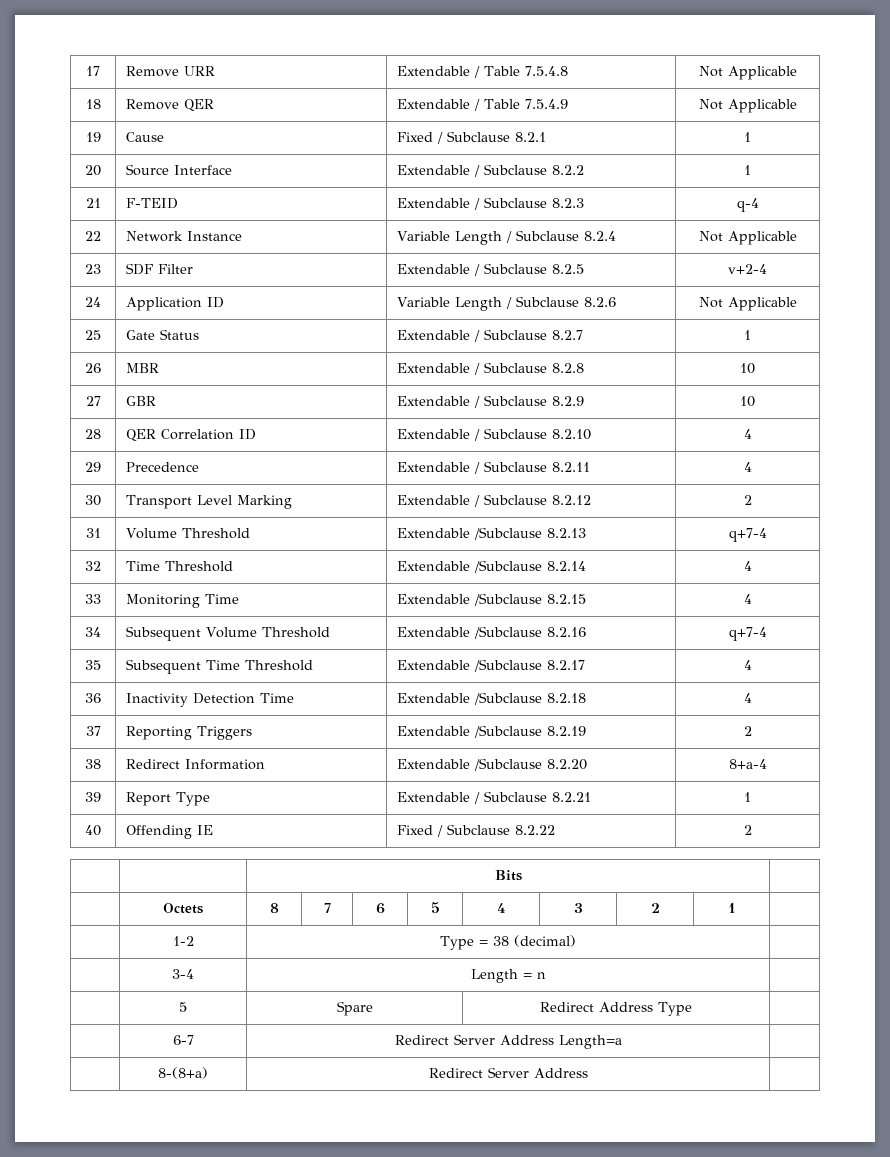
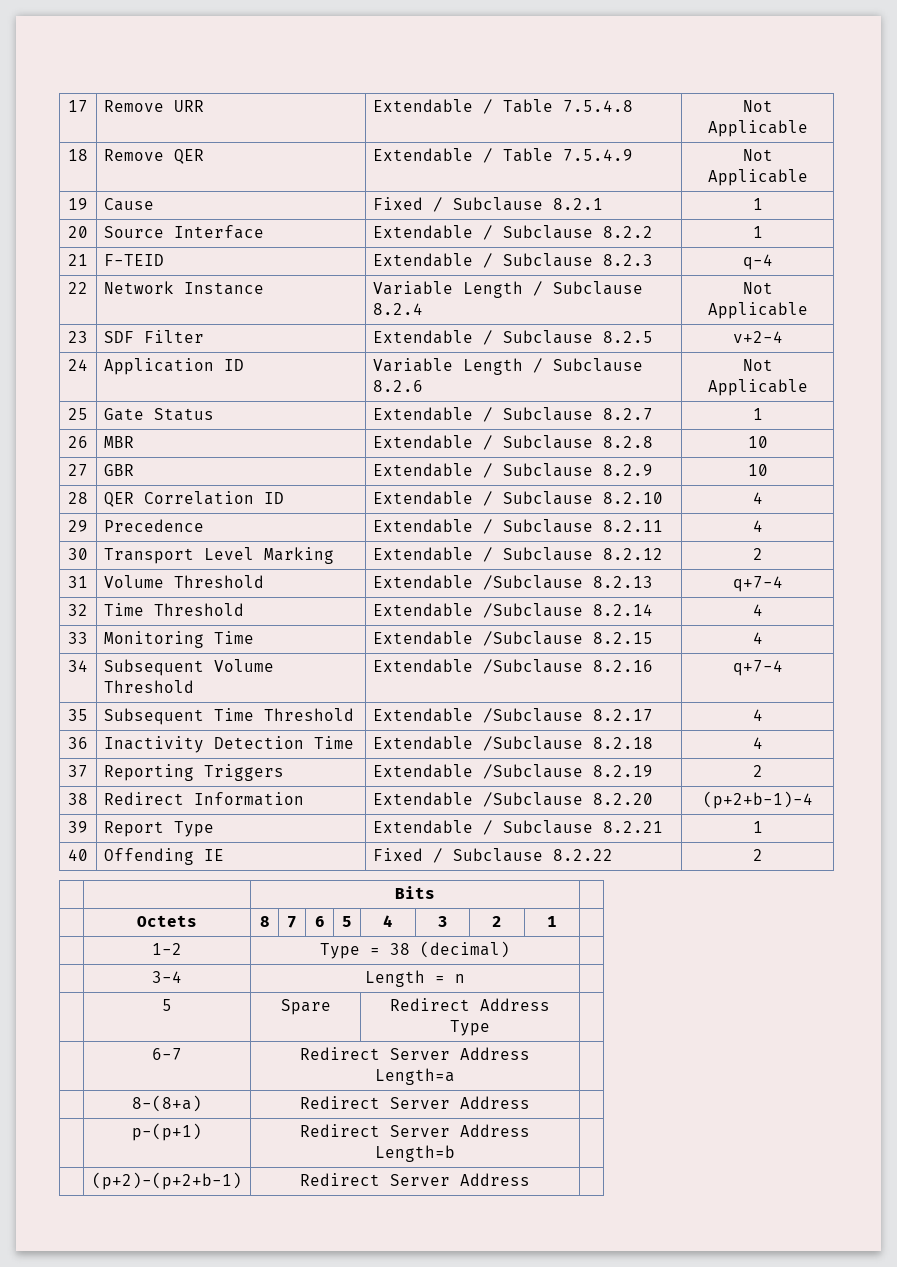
- 38 | Redirect Information | Extendable /Subclause 8.2.20 | 8+a-4
+ 38 | Redirect Information | Extendable /Subclause 8.2.20 | (p+2+b-1)-4
+ | p-(p+1) | Redirect Server Address Length=b |
+ | (p+2)-(p+2+b-1) | Redirect Server Address |

